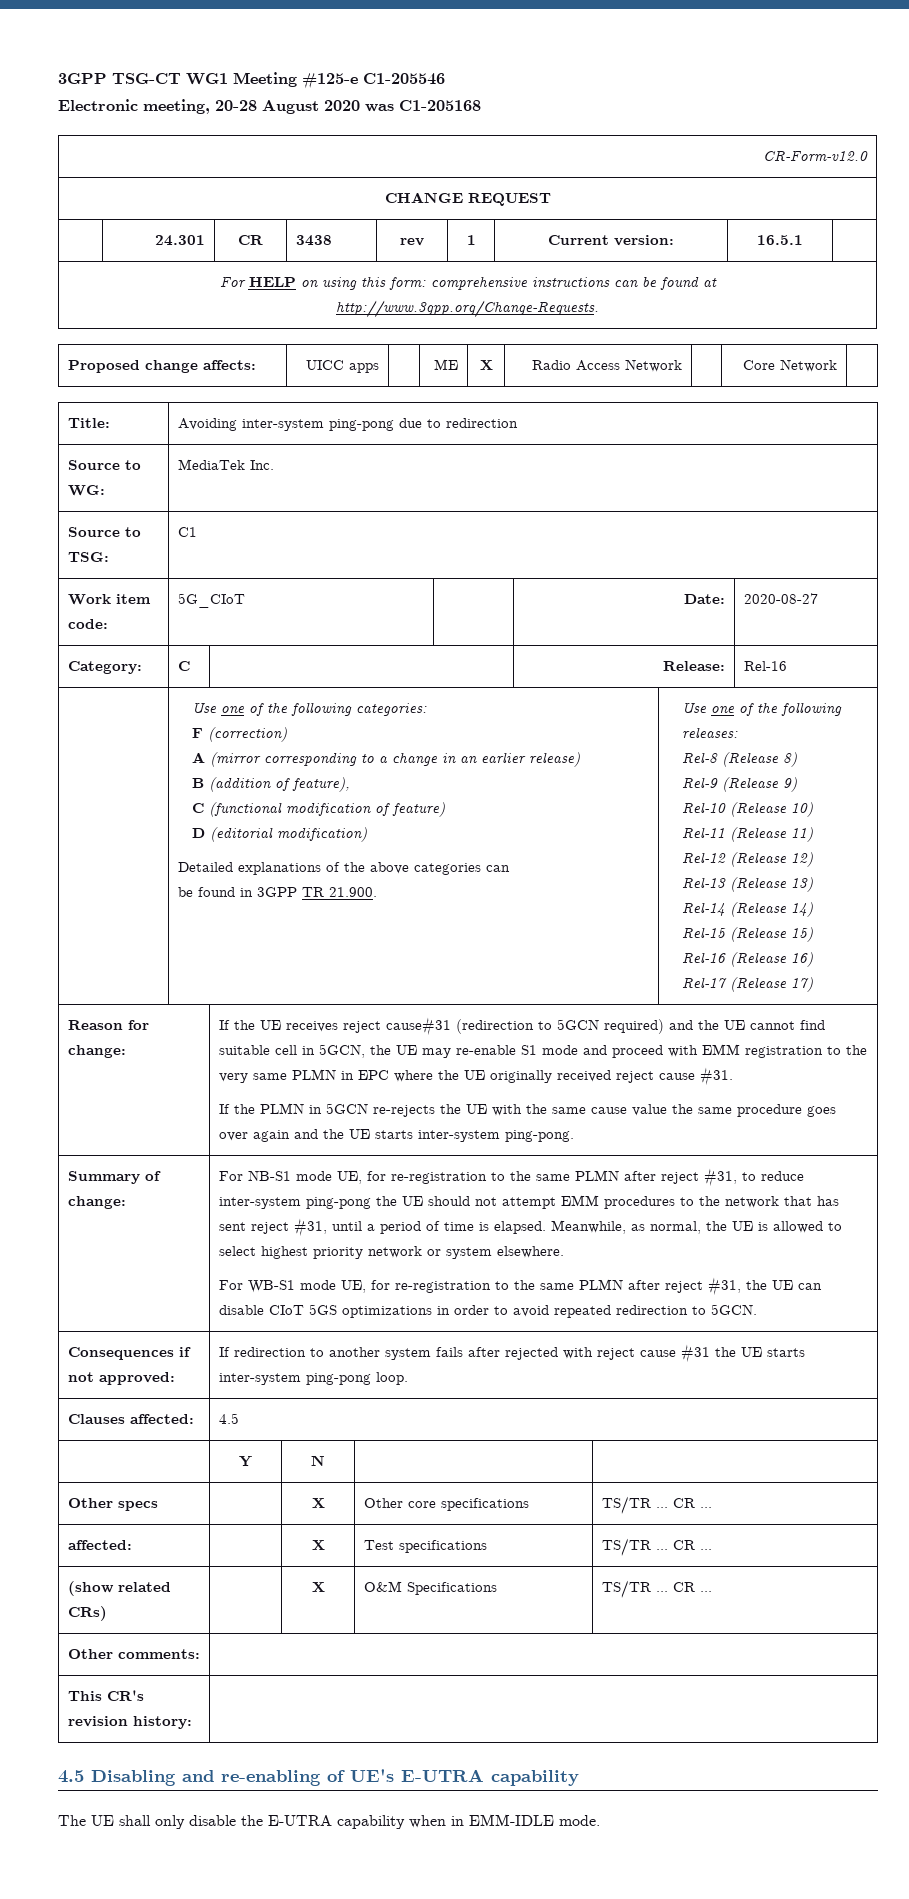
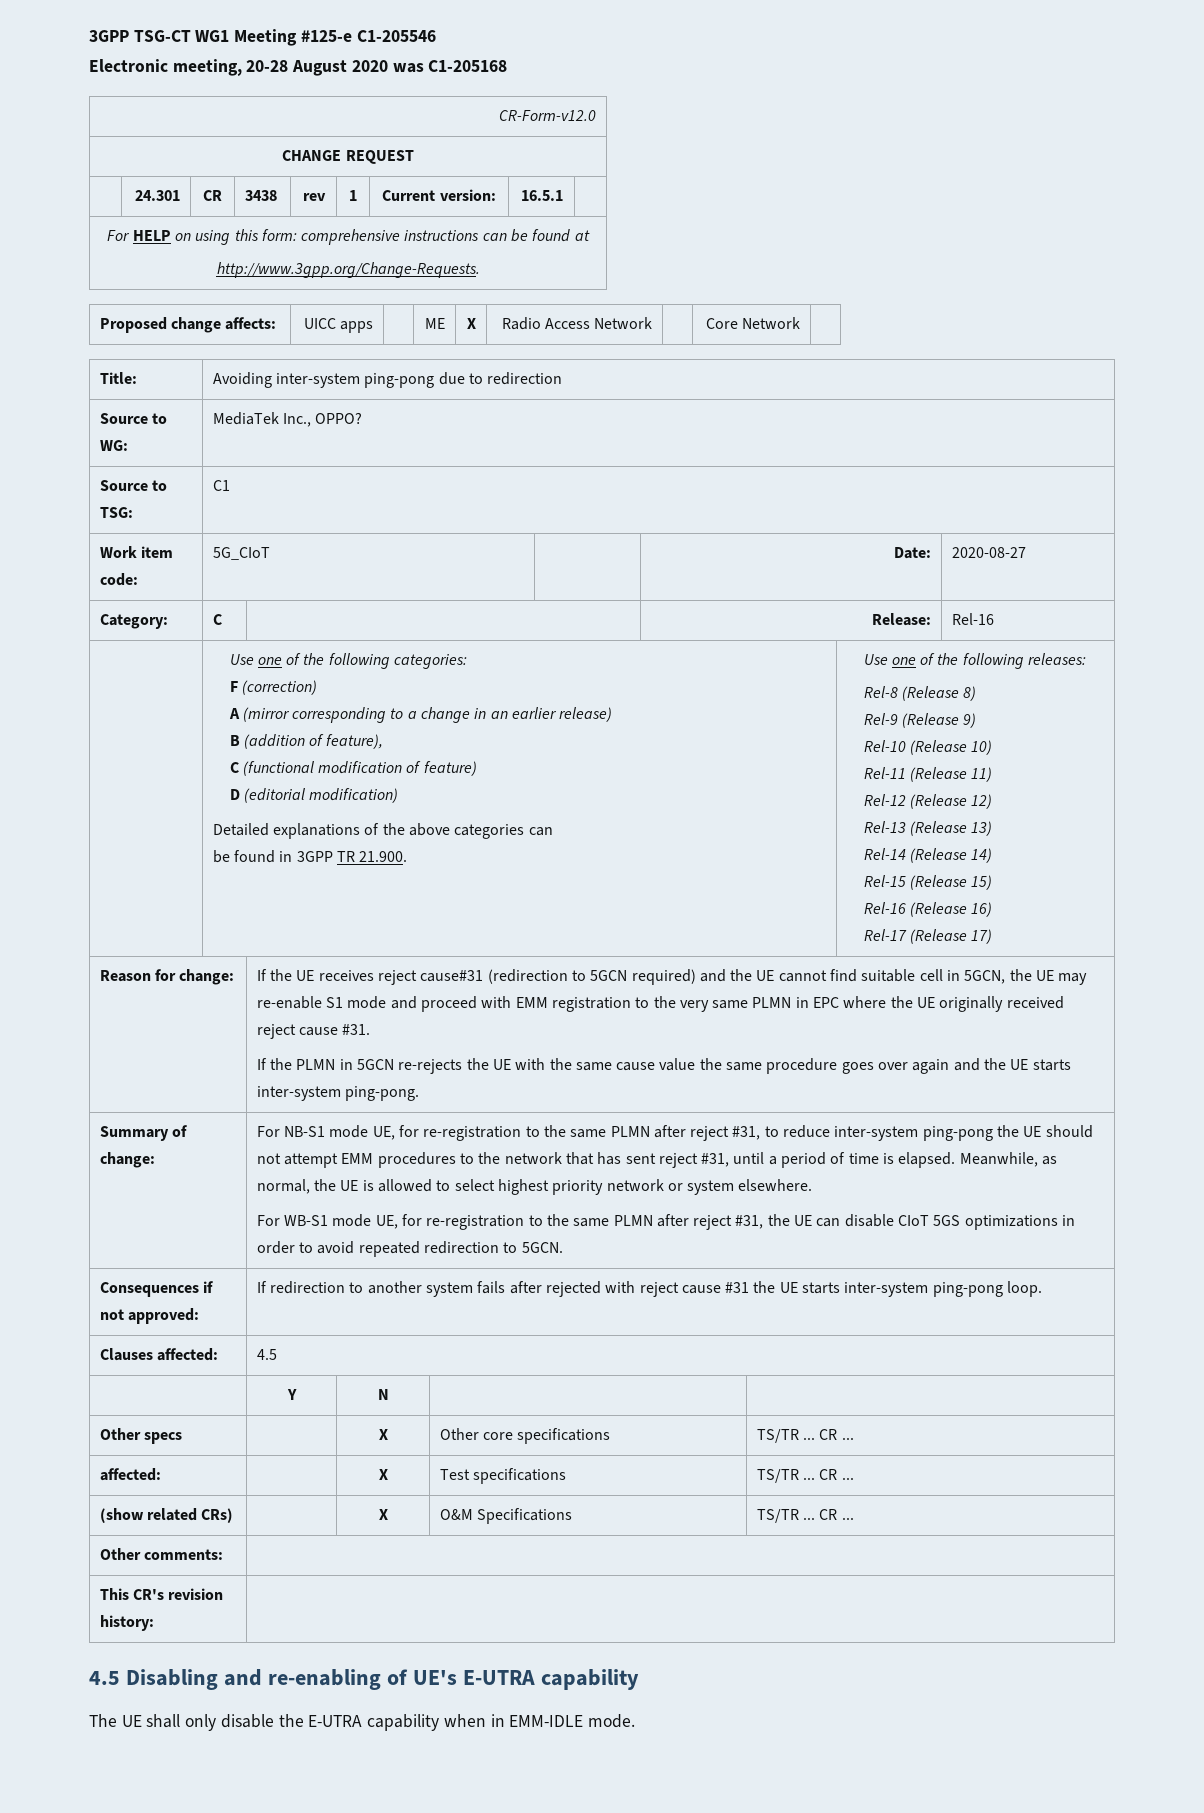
- Source to WG: | MediaTek Inc.
+ Source to WG: | MediaTek Inc., OPPO?

